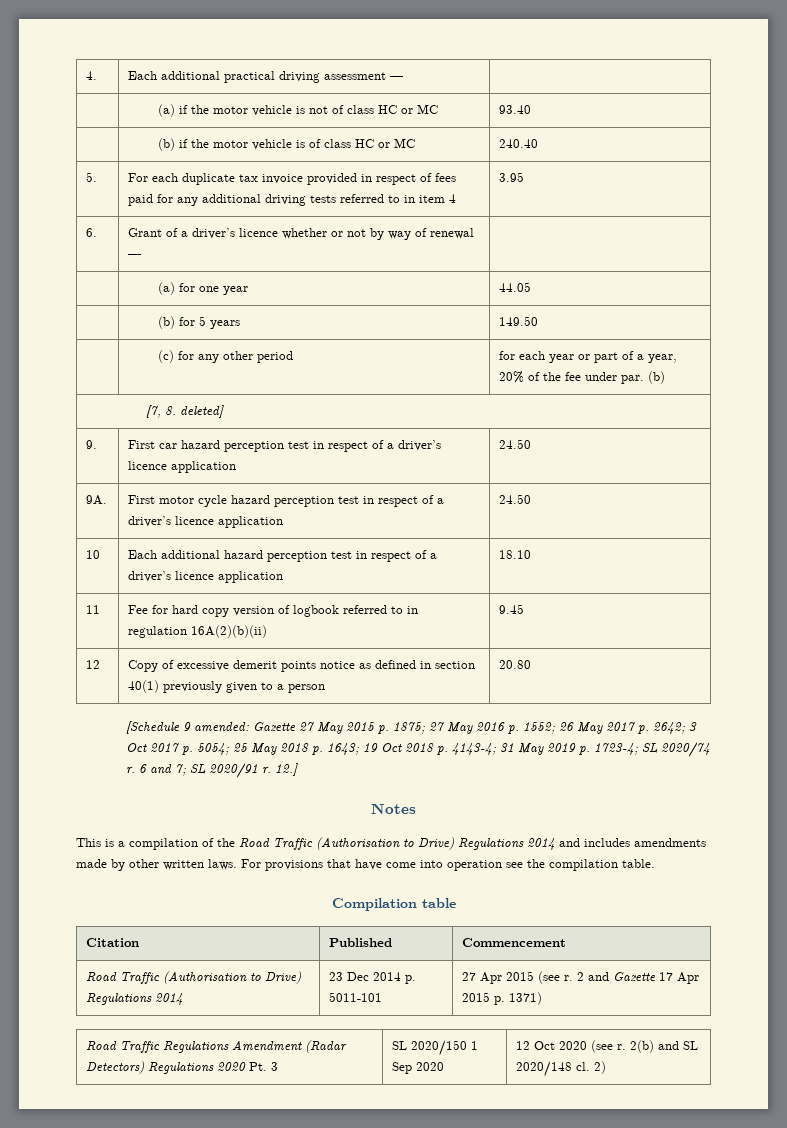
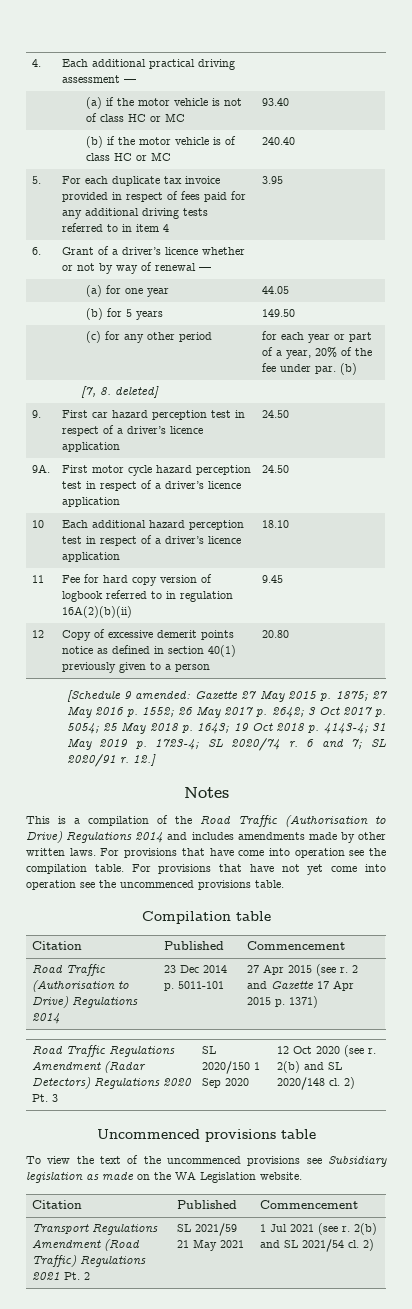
+ For provisions that have not yet come into operation see the uncommenced provisions table.
+ Uncommenced provisions table
+ To view the text of the uncommenced provisions see Subsidiary legislation as made on the WA Legislation website.
+ Citation | Published | Commencement
+ Transport Regulations Amendment (Road Traffic) Regulations 2021 Pt. 2 | SL 2021/59 21 May 2021 | 1 Jul 2021 (see r. 2(b) and SL 2021/54 cl. 2)

